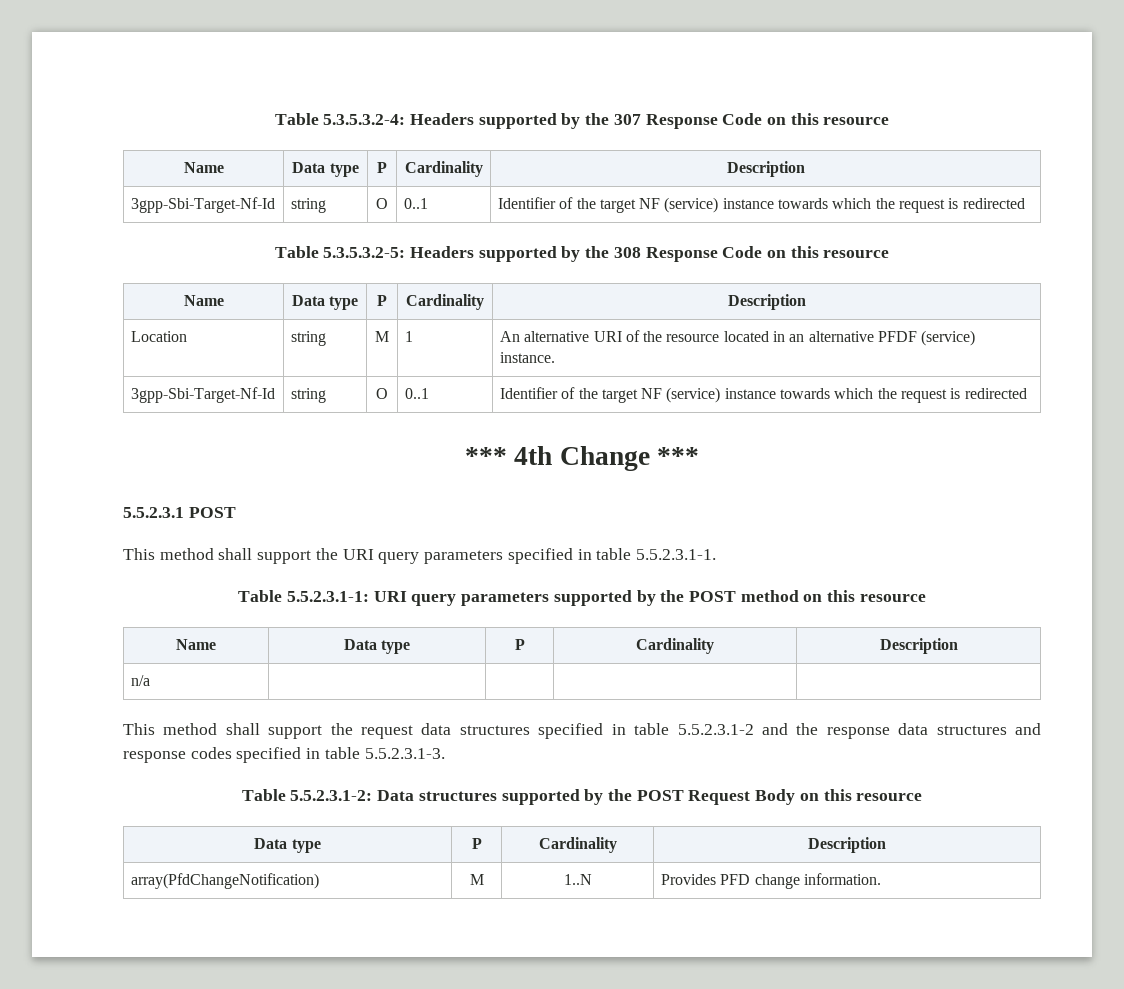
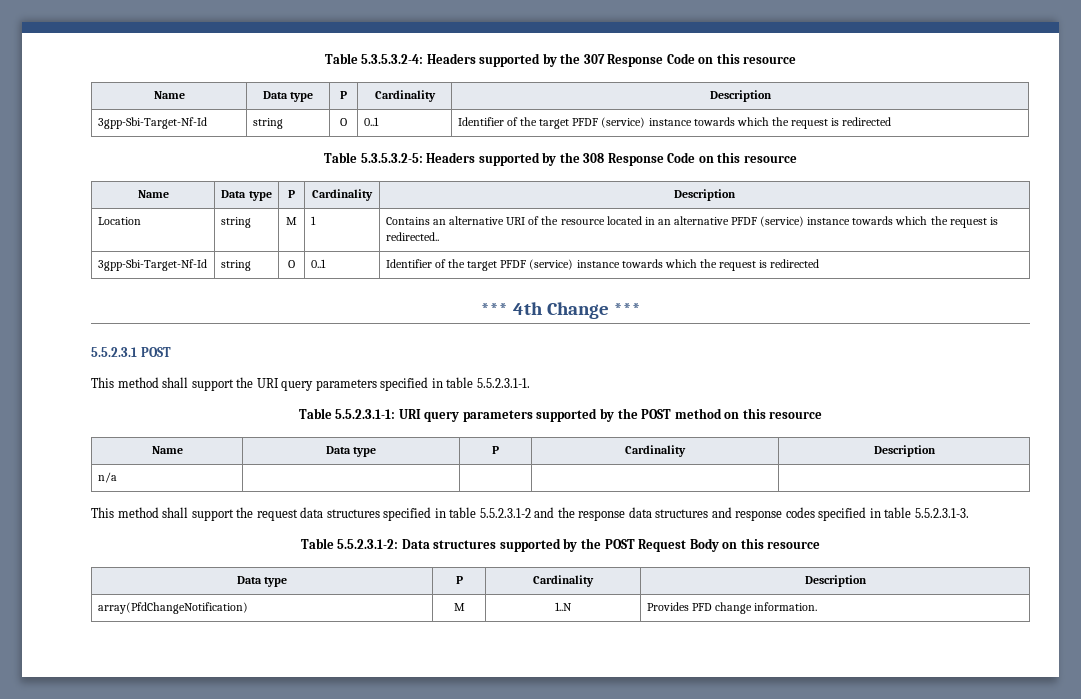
  Table 5.3.5.3.2-4: Headers supported by the 307 Response Code on this resource
  Name | Data type | P | Cardinality | Description
- 3gpp-Sbi-Target-Nf-Id | string | O | 0..1 | Identifier of the target NF (service) instance towards which the request is redirected
+ 3gpp-Sbi-Target-Nf-Id | string | O | 0..1 | Identifier of the target PFDF (service) instance towards which the request is redirected
- Location | string | M | 1 | An alternative URI of the resource located in an alternative PFDF (service) instance.
- 3gpp-Sbi-Target-Nf-Id | string | O | 0..1 | Identifier of the target NF (service) instance towards which the request is redirected
+ Location | string | M | 1 | Contains an alternative URI of the resource located in an alternative PFDF (service) instance towards which the request is redirected..
+ 3gpp-Sbi-Target-Nf-Id | string | O | 0..1 | Identifier of the target PFDF (service) instance towards which the request is redirected

